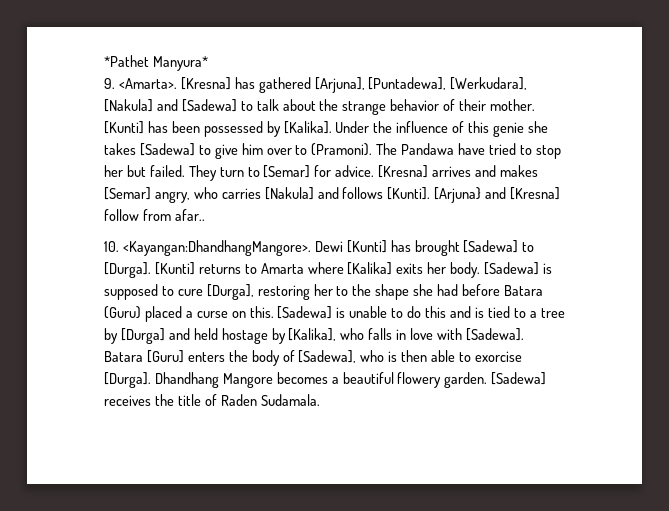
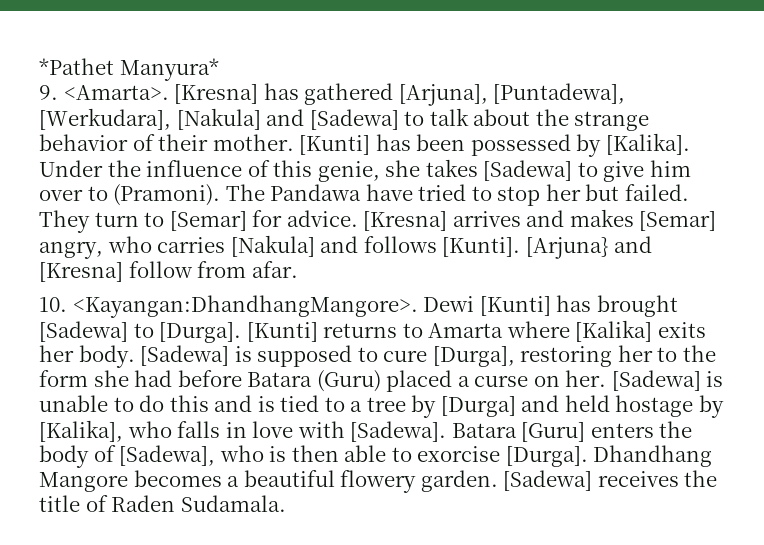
- Under the influence of this genie she takes [Sadewa] to give him over to (Pramoni).
+ Under the influence of this genie, she takes [Sadewa] to give him over to (Pramoni).
- [Arjuna} and [Kresna] follow from afar..
+ [Arjuna} and [Kresna] follow from afar.
- [Sadewa] is supposed to cure [Durga], restoring her to the shape she had before Batara (Guru) placed a curse on this.
+ [Sadewa] is supposed to cure [Durga], restoring her to the form she had before Batara (Guru) placed a curse on her.

